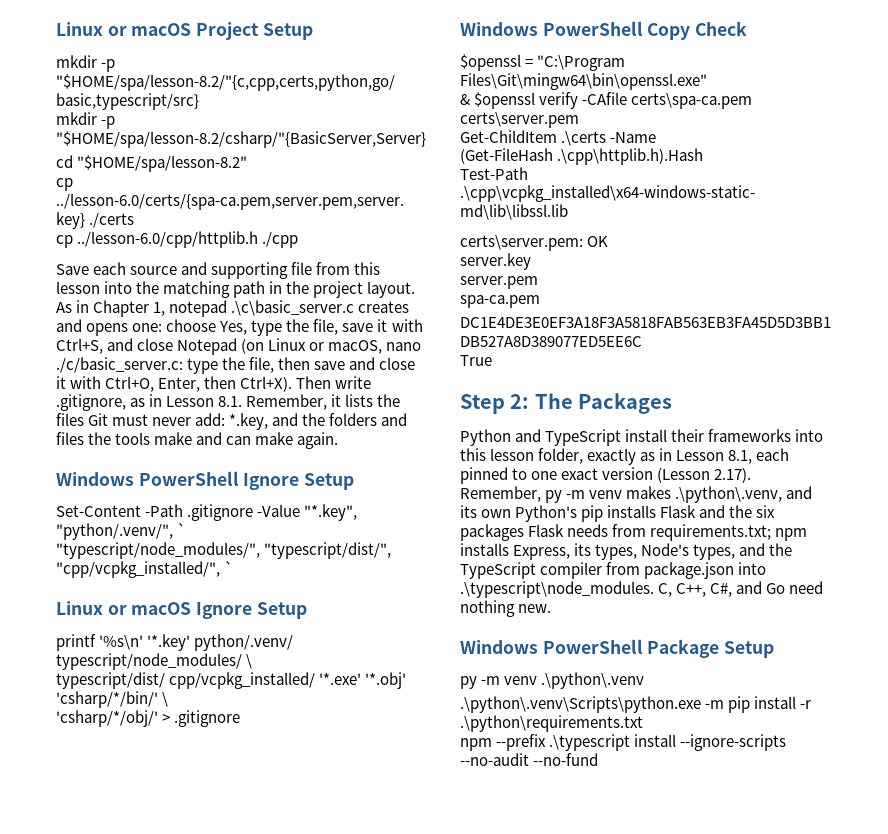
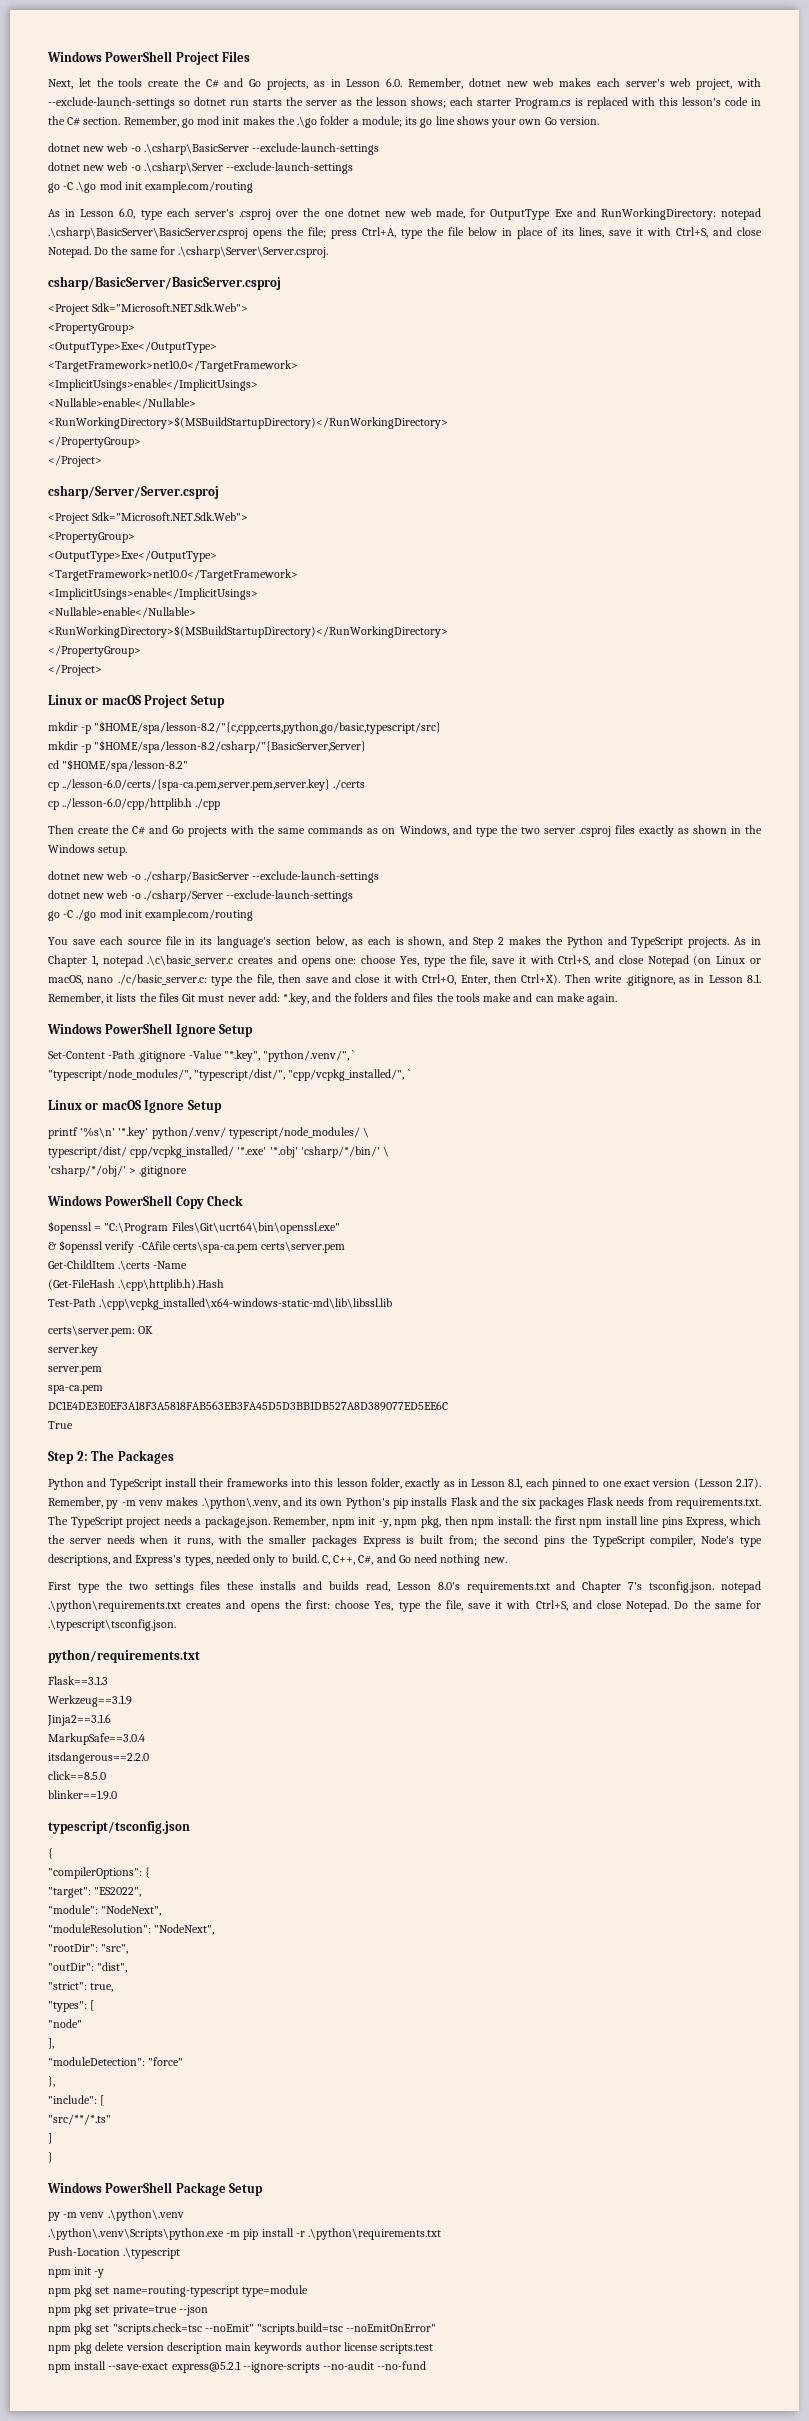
+ Windows PowerShell Project Files
+ Next, let the tools create the C# and Go projects, as in Lesson 6.0. Remember, dotnet new web makes each server's web project, with --exclude-launch-settings so dotnet run starts the server as the lesson shows; each starter Program.cs is replaced with this lesson's code in the C# section. Remember, go mod init makes the .\go folder a module; its go line shows your own Go version.
+ dotnet new web -o .\csharp\BasicServer --exclude-launch-settings
+ dotnet new web -o .\csharp\Server --exclude-launch-settings
+ go -C .\go mod init example.com/routing
+ As in Lesson 6.0, type each server's .csproj over the one dotnet new web made, for OutputType Exe and RunWorkingDirectory: notepad .\csharp\BasicServer\BasicServer.csproj opens the file; press Ctrl+A, type the file below in place of its lines, save it with Ctrl+S, and close Notepad. Do the same for .\csharp\Server\Server.csproj.
+ csharp/BasicServer/BasicServer.csproj
+ <Project Sdk="Microsoft.NET.Sdk.Web">
+ <PropertyGroup>
+ <OutputType>Exe</OutputType>
+ <TargetFramework>net10.0</TargetFramework>
+ <ImplicitUsings>enable</ImplicitUsings>
+ <Nullable>enable</Nullable>
+ <RunWorkingDirectory>$(MSBuildStartupDirectory)</RunWorkingDirectory>
+ </PropertyGroup>
+ </Project>
+ csharp/Server/Server.csproj
+ <Project Sdk="Microsoft.NET.Sdk.Web">
+ <PropertyGroup>
+ <OutputType>Exe</OutputType>
+ <TargetFramework>net10.0</TargetFramework>
+ <ImplicitUsings>enable</ImplicitUsings>
+ <Nullable>enable</Nullable>
+ <RunWorkingDirectory>$(MSBuildStartupDirectory)</RunWorkingDirectory>
+ </PropertyGroup>
+ </Project>
- Save each source and supporting file from this lesson into the matching path in the project layout.
+ Then create the C# and Go projects with the same commands as on Windows, and type the two server .csproj files exactly as shown in the Windows setup.
+ dotnet new web -o ./csharp/BasicServer --exclude-launch-settings
+ dotnet new web -o ./csharp/Server --exclude-launch-settings
+ go -C ./go mod init example.com/routing
+ You save each source file in its language's section below, as each is shown, and Step 2 makes the Python and TypeScript projects.
- $openssl = "C:\Program Files\Git\mingw64\bin\openssl.exe"
+ $openssl = "C:\Program Files\Git\ucrt64\bin\openssl.exe"
- Python and TypeScript install their frameworks into this lesson folder, exactly as in Lesson 8.1, each pinned to one exact version (Lesson 2.17). Remember, py -m venv makes .\python\.venv, and its own Python's pip installs Flask and the six packages Flask needs from requirements.txt; npm installs Express, its types, Node's types, and the TypeScript compiler from package.json into .\typescript\node_modules. C, C++, C#, and Go need nothing new.
+ Python and TypeScript install their frameworks into this lesson folder, exactly as in Lesson 8.1, each pinned to one exact version (Lesson 2.17). Remember, py -m venv makes .\python\.venv, and its own Python's pip installs Flask and the six packages Flask needs from requirements.txt. The TypeScript project needs a package.json. Remember, npm init -y, npm pkg, then npm install: the first npm install line pins Express, which the server needs when it runs, with the smaller packages Express is built from; the second pins the TypeScript compiler, Node's type descriptions, and Express's types, needed only to build. C, C++, C#, and Go need nothing new.
+ First type the two settings files these installs and builds read, Lesson 8.0's requirements.txt and Chapter 7's tsconfig.json. notepad .\python\requirements.txt creates and opens the first: choose Yes, type the file, save it with Ctrl+S, and close Notepad. Do the same for .\typescript\tsconfig.json.
+ python/requirements.txt
+ Flask==3.1.3
+ Werkzeug==3.1.9
+ Jinja2==3.1.6
+ MarkupSafe==3.0.4
+ itsdangerous==2.2.0
+ click==8.5.0
+ blinker==1.9.0
+ typescript/tsconfig.json
+ {
+ "compilerOptions": {
+ "target": "ES2022",
+ "module": "NodeNext",
+ "moduleResolution": "NodeNext",
+ "rootDir": "src",
+ "outDir": "dist",
+ "strict": true,
+ "types": [
+ "node"
+ ],
+ "moduleDetection": "force"
+ },
+ "include": [
+ "src/**/*.ts"
+ ]
+ }
- npm --prefix .\typescript install --ignore-scripts --no-audit --no-fund
+ Push-Location .\typescript
+ npm init -y
+ npm pkg set name=routing-typescript type=module
+ npm pkg set private=true --json
+ npm pkg set "scripts.check=tsc --noEmit" "scripts.build=tsc --noEmitOnError"
+ npm pkg delete version description main keywords author license scripts.test
+ npm install --save-exact express@5.2.1 --ignore-scripts --no-audit --no-fund

